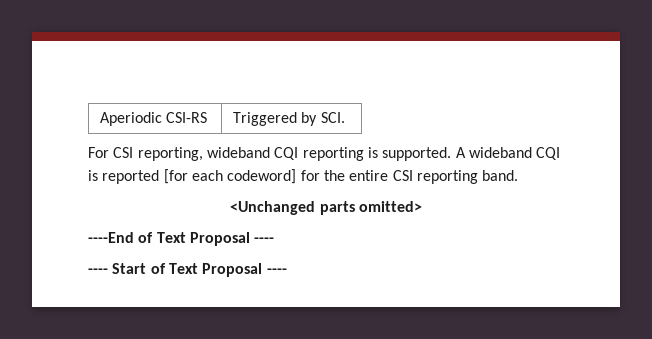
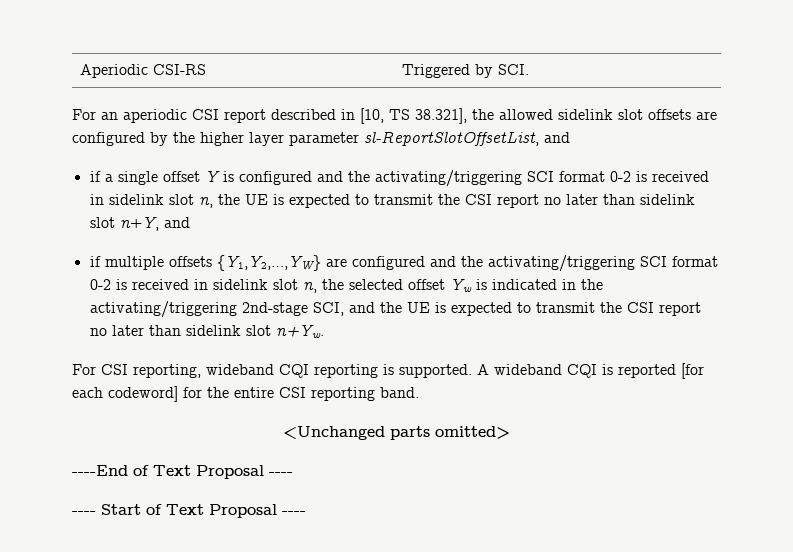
+ For an aperiodic CSI report described in [10, TS 38.321], the allowed sidelink slot offsets are configured by the higher layer parameter sl-ReportSlotOffsetList, and
+ if a single offset Y is configured and the activating/triggering SCI format 0-2 is received in sidelink slot n, the UE is expected to transmit the CSI report no later than sidelink slot n+Y, and
+ if multiple offsets {Y1,Y2,…,YW} are configured and the activating/triggering SCI format 0-2 is received in sidelink slot n, the selected offset Yw is indicated in the activating/triggering 2nd-stage SCI, and the UE is expected to transmit the CSI report no later than sidelink slot n+Yw.

